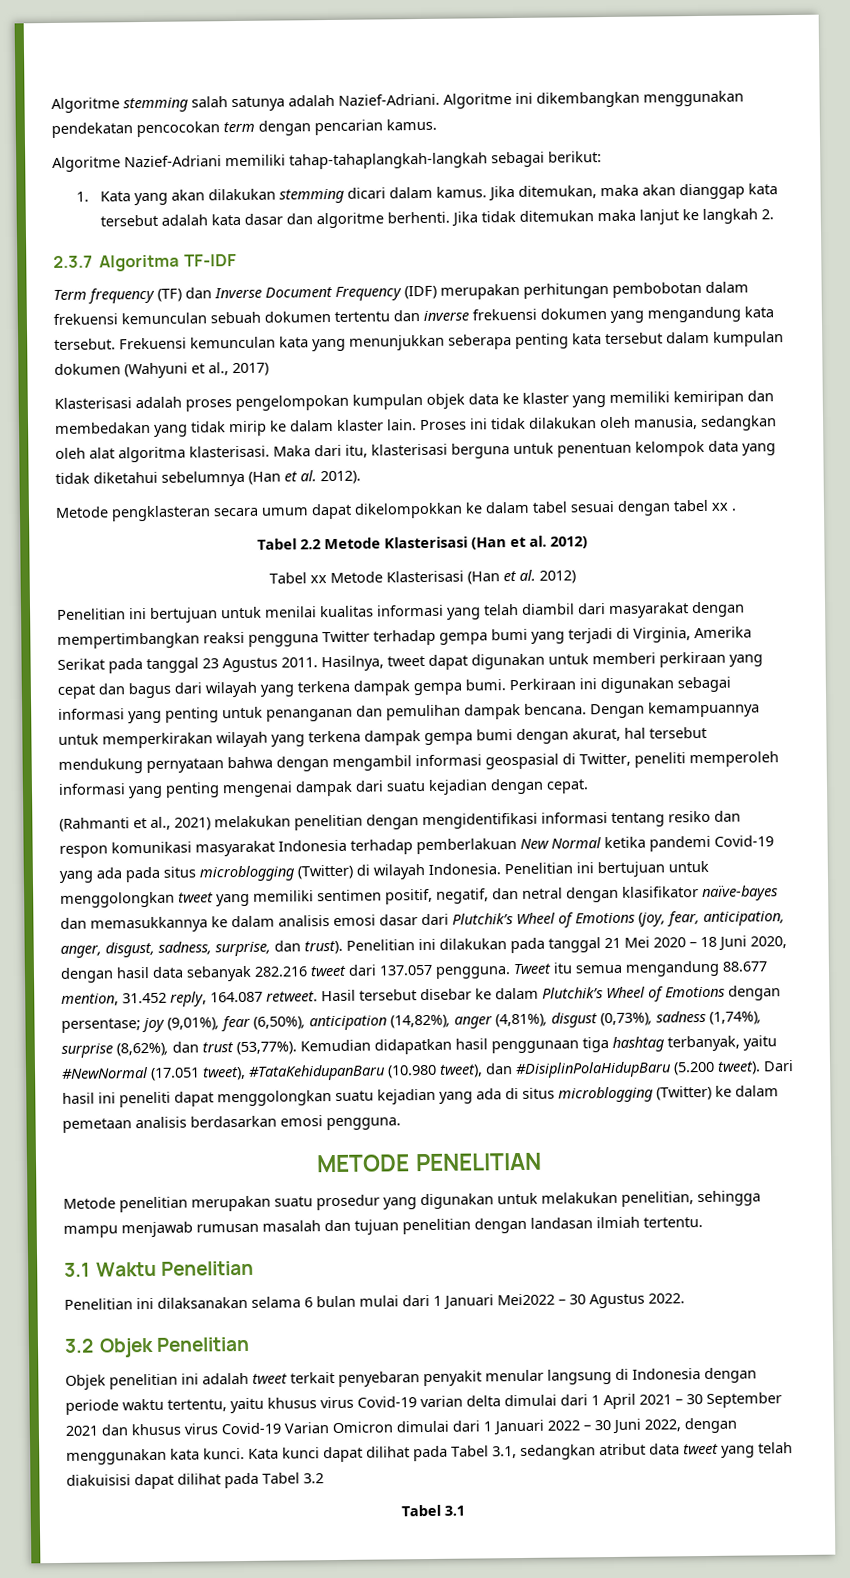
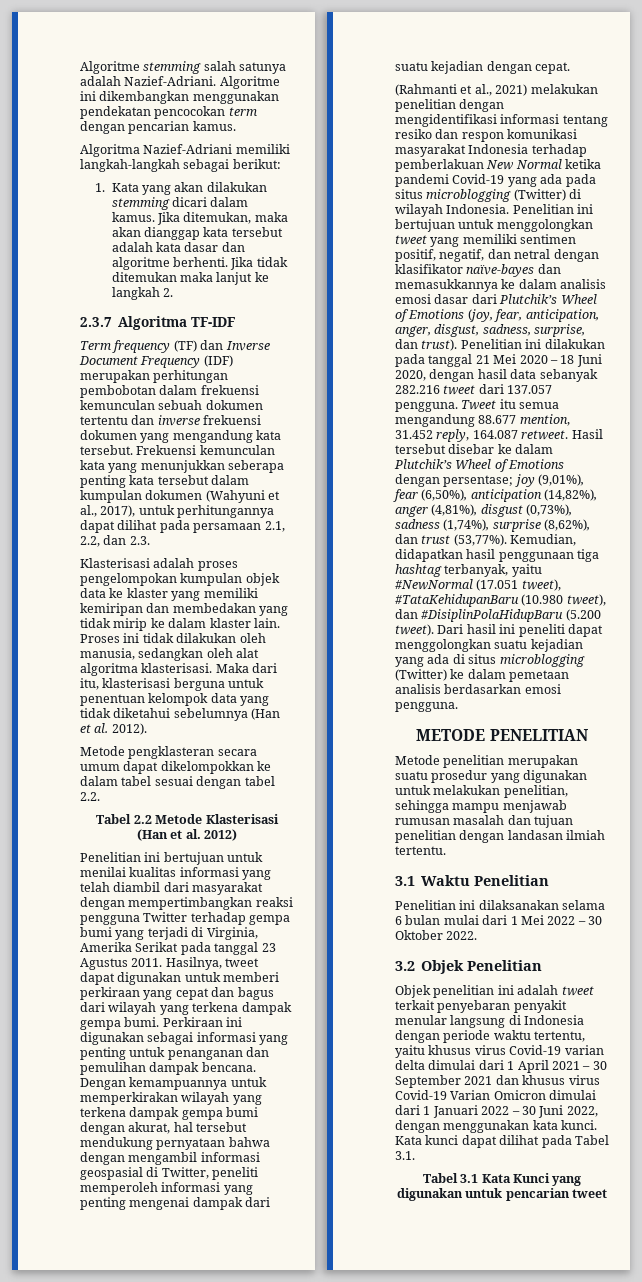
- Algoritme Nazief-Adriani memiliki tahap-tahaplangkah-langkah sebagai berikut:
+ Algoritma Nazief-Adriani memiliki langkah-langkah sebagai berikut:
- Frekuensi kemunculan kata yang menunjukkan seberapa penting kata tersebut dalam kumpulan dokumen (Wahyuni et al., 2017)
+ Frekuensi kemunculan kata yang menunjukkan seberapa penting kata tersebut dalam kumpulan dokumen (Wahyuni et al., 2017), untuk perhitungannya dapat dilihat pada persamaan 2.1, 2.2, dan 2.3.
- Metode pengklasteran secara umum dapat dikelompokkan ke dalam tabel sesuai dengan tabel xx .
+ Metode pengklasteran secara umum dapat dikelompokkan ke dalam tabel sesuai dengan tabel 2.2.
- Tabel xx Metode Klasterisasi (Han et al. 2012)
- Kemudian didapatkan hasil penggunaan tiga hashtag terbanyak, yaitu #NewNormal (17.051 tweet), #TataKehidupanBaru (10.980 tweet), dan #DisiplinPolaHidupBaru (5.200 tweet).
+ Kemudian, didapatkan hasil penggunaan tiga hashtag terbanyak, yaitu #NewNormal (17.051 tweet), #TataKehidupanBaru (10.980 tweet), dan #DisiplinPolaHidupBaru (5.200 tweet).
- Penelitian ini dilaksanakan selama 6 bulan mulai dari 1 Januari Mei2022 – 30 Agustus 2022.
+ Penelitian ini dilaksanakan selama 6 bulan mulai dari 1 Mei 2022 – 30 Oktober 2022.
- Kata kunci dapat dilihat pada Tabel 3.1, sedangkan atribut data tweet yang telah diakuisisi dapat dilihat pada Tabel 3.2
- Tabel 3.1
+ Kata kunci dapat dilihat pada Tabel 3.1.
+ Tabel 3.1 Kata Kunci yang digunakan untuk pencarian tweet

